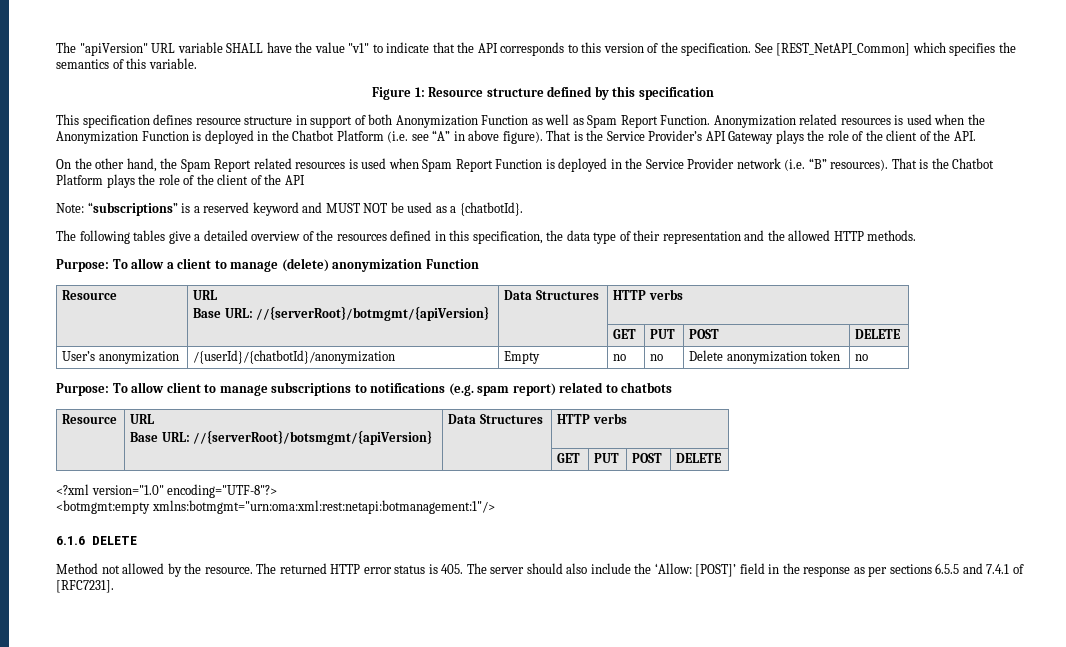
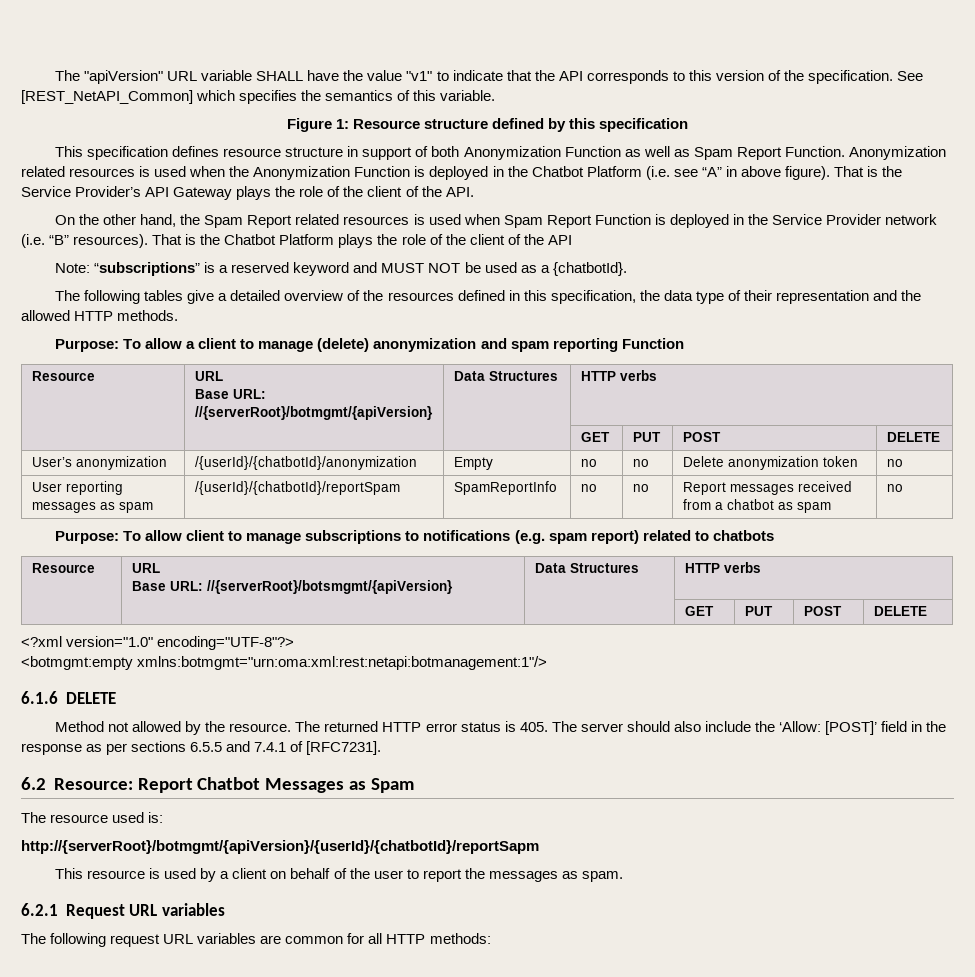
- Purpose: To allow a client to manage (delete) anonymization Function
+ Purpose: To allow a client to manage (delete) anonymization and spam reporting Function
+ User reporting messages as spam | /{userId}/{chatbotId}/reportSpam | SpamReportInfo | no | no | Report messages received from a chatbot as spam | no
+ 6.2 Resource: Report Chatbot Messages as Spam
+ The resource used is:
+ http://{serverRoot}/botmgmt/{apiVersion}/{userId}/{chatbotId}/reportSapm
+ This resource is used by a client on behalf of the user to report the messages as spam.
+ 6.2.1 Request URL variables
+ The following request URL variables are common for all HTTP methods:

